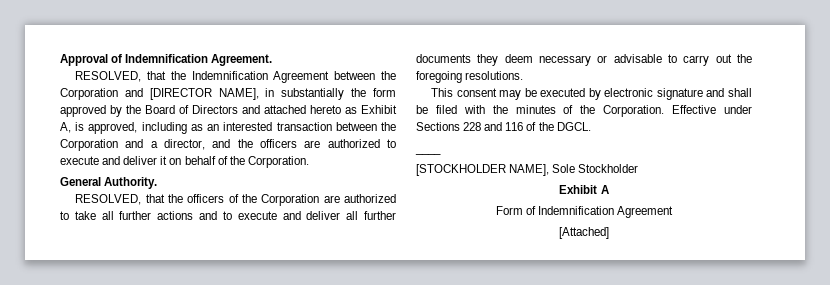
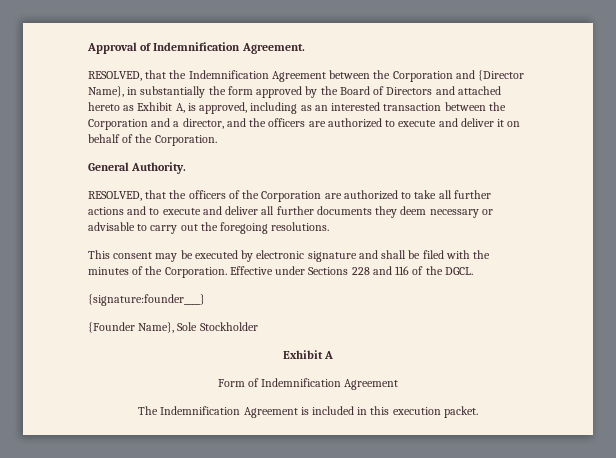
- RESOLVED, that the Indemnification Agreement between the Corporation and [DIRECTOR NAME], in substantially the form approved by the Board of Directors and attached hereto as Exhibit A, is approved, including as an interested transaction between the Corporation and a director, and the officers are authorized to execute and deliver it on behalf of the Corporation.
+ RESOLVED, that the Indemnification Agreement between the Corporation and {Director Name}, in substantially the form approved by the Board of Directors and attached hereto as Exhibit A, is approved, including as an interested transaction between the Corporation and a director, and the officers are authorized to execute and deliver it on behalf of the Corporation.
- ____
- [STOCKHOLDER NAME], Sole Stockholder
+ {signature:founder____}
+ {Founder Name}, Sole Stockholder
- [Attached]
+ The Indemnification Agreement is included in this execution packet.

